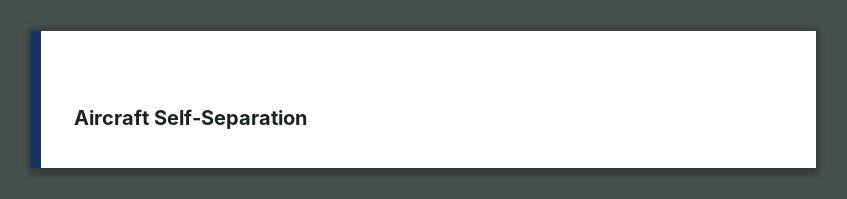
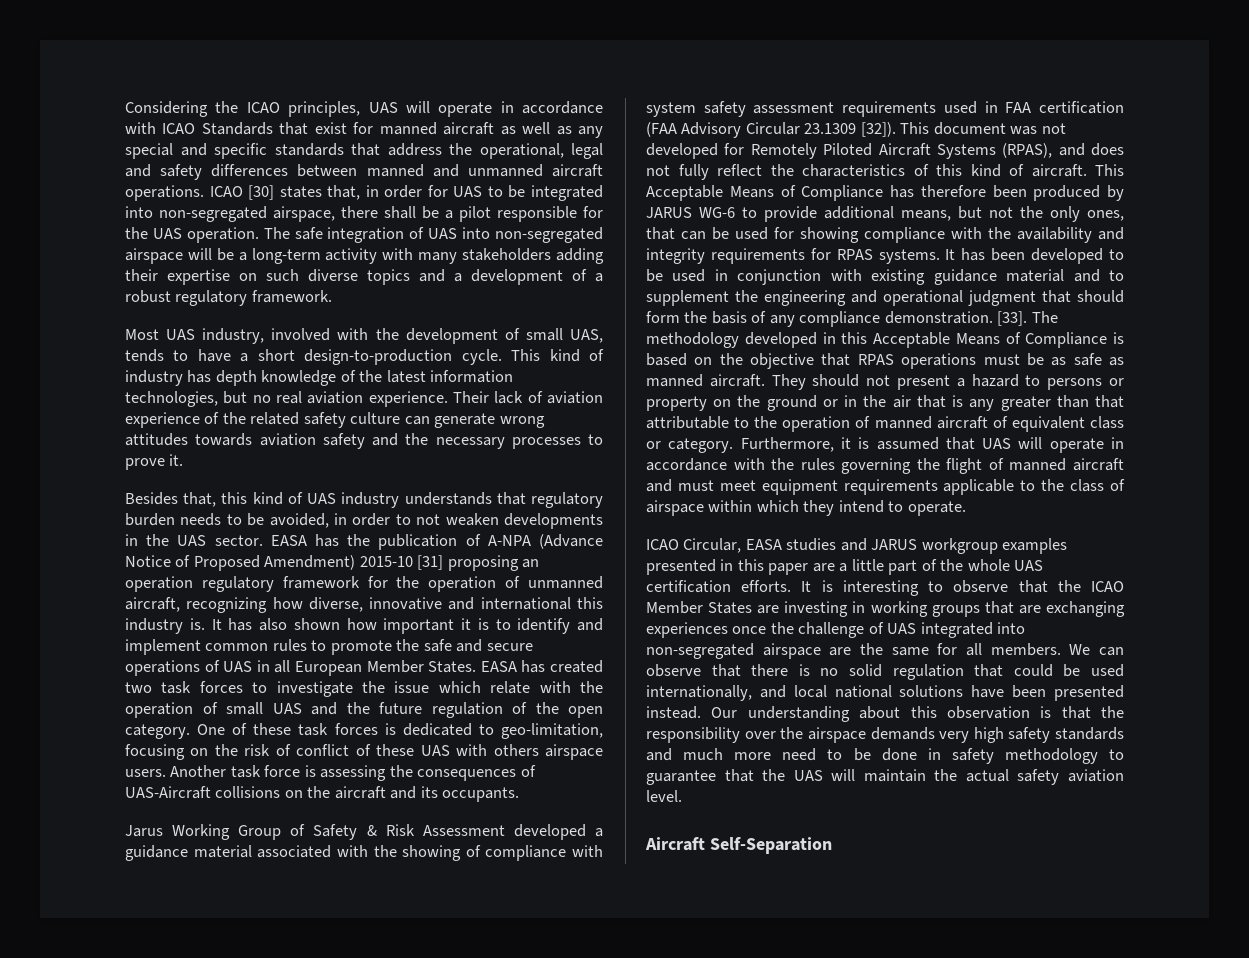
+ Considering the ICAO principles, UAS will operate in accordance with ICAO Standards that exist for manned aircraft as well as any special and specific standards that address the operational, legal and safety differences between manned and unmanned aircraft operations. ICAO [30] states that, in order for UAS to be integrated into non-segregated airspace, there shall be a pilot responsible for the UAS operation. The safe integration of UAS into non-segregated airspace will be a long-term activity with many stakeholders adding their expertise on such diverse topics and a development of a robust regulatory framework.
+ Most UAS industry, involved with the development of small UAS, tends to have a short design-to-production cycle. This kind of industry has depth knowledge of the latest information technologies, but no real aviation experience. Their lack of aviation experience of the related safety culture can generate wrong attitudes towards aviation safety and the necessary processes to prove it.
+ Besides that, this kind of UAS industry understands that regulatory burden needs to be avoided, in order to not weaken developments in the UAS sector. EASA has the publication of A-NPA (Advance Notice of Proposed Amendment) 2015-10 [31] proposing an operation regulatory framework for the operation of unmanned aircraft, recognizing how diverse, innovative and international this industry is. It has also shown how important it is to identify and implement common rules to promote the safe and secure operations of UAS in all European Member States. EASA has created two task forces to investigate the issue which relate with the operation of small UAS and the future regulation of the open category. One of these task forces is dedicated to geo-limitation, focusing on the risk of conflict of these UAS with others airspace users. Another task force is assessing the consequences of UAS-Aircraft collisions on the aircraft and its occupants.
+ Jarus Working Group of Safety & Risk Assessment developed a guidance material associated with the showing of compliance with system safety assessment requirements used in FAA certification (FAA Advisory Circular 23.1309 [32]). This document was not developed for Remotely Piloted Aircraft Systems (RPAS), and does not fully reflect the characteristics of this kind of aircraft. This Acceptable Means of Compliance has therefore been produced by JARUS WG-6 to provide additional means, but not the only ones, that can be used for showing compliance with the availability and integrity requirements for RPAS systems. It has been developed to be used in conjunction with existing guidance material and to supplement the engineering and operational judgment that should form the basis of any compliance demonstration. [33]. The methodology developed in this Acceptable Means of Compliance is based on the objective that RPAS operations must be as safe as manned aircraft. They should not present a hazard to persons or property on the ground or in the air that is any greater than that attributable to the operation of manned aircraft of equivalent class or category. Furthermore, it is assumed that UAS will operate in accordance with the rules governing the flight of manned aircraft and must meet equipment requirements applicable to the class of airspace within which they intend to operate.
+ ICAO Circular, EASA studies and JARUS workgroup examples presented in this paper are a little part of the whole UAS certification efforts. It is interesting to observe that the ICAO Member States are investing in working groups that are exchanging experiences once the challenge of UAS integrated into non-segregated airspace are the same for all members. We can observe that there is no solid regulation that could be used internationally, and local national solutions have been presented instead. Our understanding about this observation is that the responsibility over the airspace demands very high safety standards and much more need to be done in safety methodology to guarantee that the UAS will maintain the actual safety aviation level.

